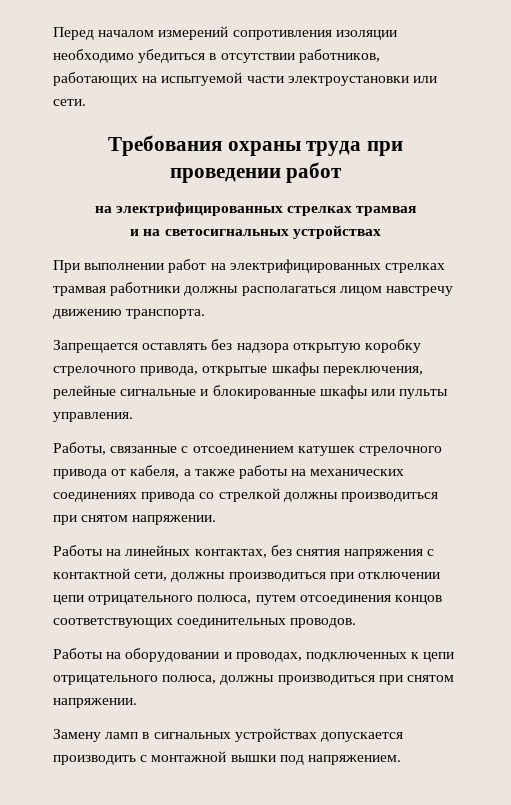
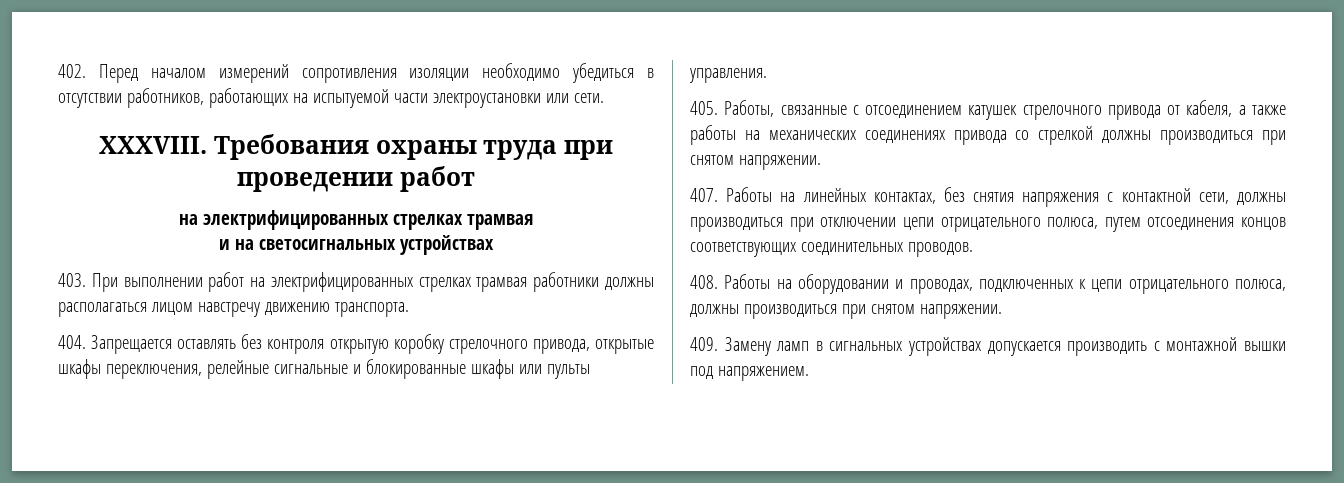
- Перед началом измерений сопротивления изоляции необходимо убедиться в отсутствии работников, работающих на испытуемой части электроустановки или сети.
+ 402. Перед началом измерений сопротивления изоляции необходимо убедиться в отсутствии работников, работающих на испытуемой части электроустановки или сети.
+ XXXVIII.
- При выполнении работ на электрифицированных стрелках трамвая работники должны располагаться лицом навстречу движению транспорта.
+ 403. При выполнении работ на электрифицированных стрелках трамвая работники должны располагаться лицом навстречу движению транспорта.
- Запрещается оставлять без надзора открытую коробку стрелочного привода, открытые шкафы переключения, релейные сигнальные и блокированные шкафы или пульты управления.
+ 404. Запрещается оставлять без контроля открытую коробку стрелочного привода, открытые шкафы переключения, релейные сигнальные и блокированные шкафы или пульты управления.
- Работы, связанные с отсоединением катушек стрелочного привода от кабеля, а также работы на механических соединениях привода со стрелкой должны производиться при снятом напряжении.
+ 405. Работы, связанные с отсоединением катушек стрелочного привода от кабеля, а также работы на механических соединениях привода со стрелкой должны производиться при снятом напряжении.
- Работы на линейных контактах, без снятия напряжения с контактной сети, должны производиться при отключении цепи отрицательного полюса, путем отсоединения концов соответствующих соединительных проводов.
+ 407. Работы на линейных контактах, без снятия напряжения с контактной сети, должны производиться при отключении цепи отрицательного полюса, путем отсоединения концов соответствующих соединительных проводов.
- Работы на оборудовании и проводах, подключенных к цепи отрицательного полюса, должны производиться при снятом напряжении.
+ 408. Работы на оборудовании и проводах, подключенных к цепи отрицательного полюса, должны производиться при снятом напряжении.
- Замену ламп в сигнальных устройствах допускается производить с монтажной вышки под напряжением.
+ 409. Замену ламп в сигнальных устройствах допускается производить с монтажной вышки под напряжением.

